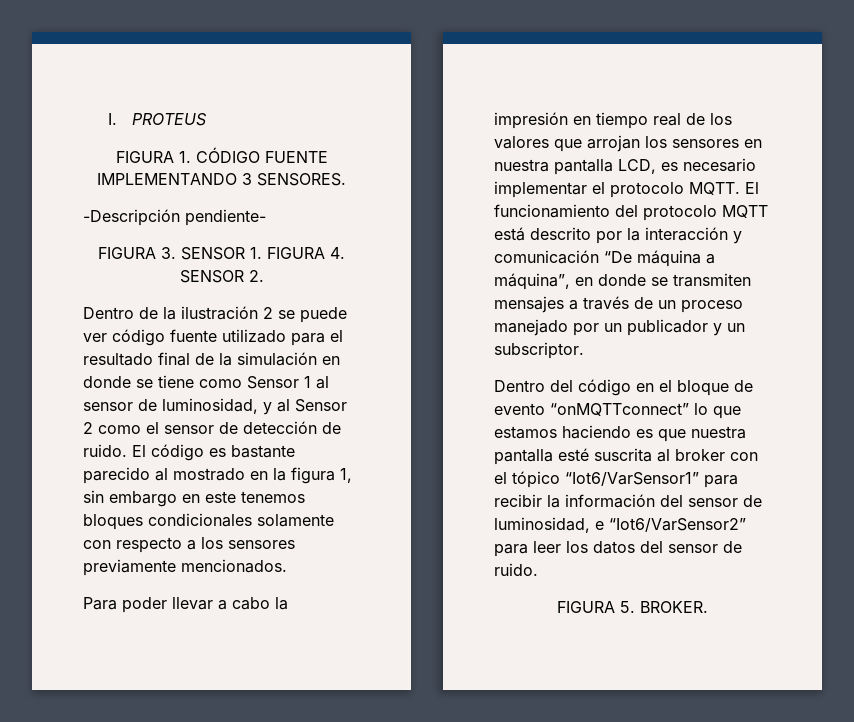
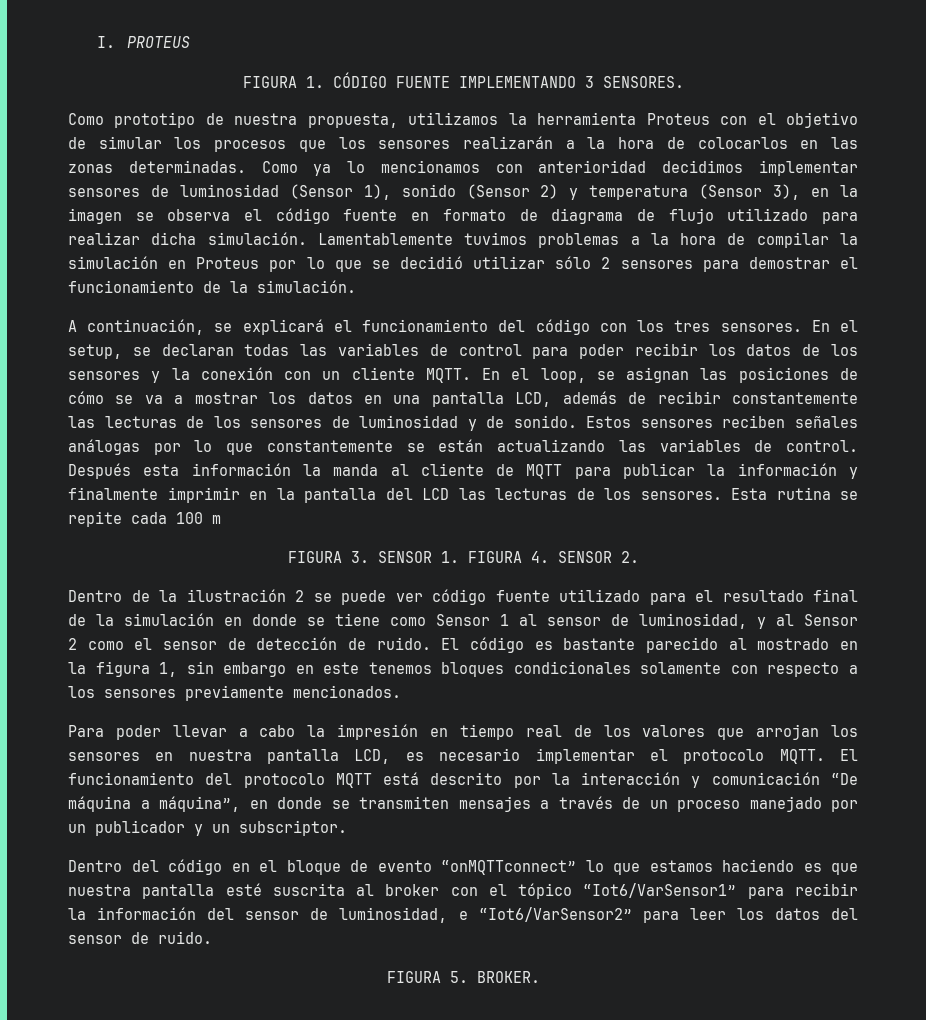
- -Descripción pendiente-
+ Como prototipo de nuestra propuesta, utilizamos la herramienta Proteus con el objetivo de simular los procesos que los sensores realizarán a la hora de colocarlos en las zonas determinadas. Como ya lo mencionamos con anterioridad decidimos implementar sensores de luminosidad (Sensor 1), sonido (Sensor 2) y temperatura (Sensor 3), en la imagen se observa el código fuente en formato de diagrama de flujo utilizado para realizar dicha simulación. Lamentablemente tuvimos problemas a la hora de compilar la simulación en Proteus por lo que se decidió utilizar sólo 2 sensores para demostrar el funcionamiento de la simulación.
+ A continuación, se explicará el funcionamiento del código con los tres sensores. En el setup, se declaran todas las variables de control para poder recibir los datos de los sensores y la conexión con un cliente MQTT. En el loop, se asignan las posiciones de cómo se va a mostrar los datos en una pantalla LCD, además de recibir constantemente las lecturas de los sensores de luminosidad y de sonido. Estos sensores reciben señales análogas por lo que constantemente se están actualizando las variables de control. Después esta información la manda al cliente de MQTT para publicar la información y finalmente imprimir en la pantalla del LCD las lecturas de los sensores. Esta rutina se repite cada 100 m

